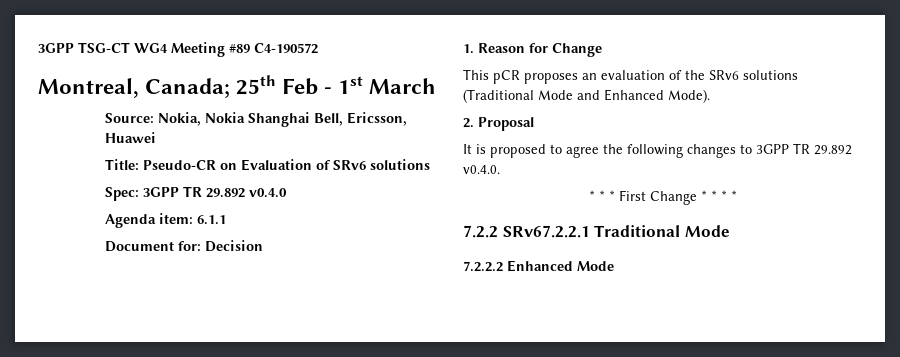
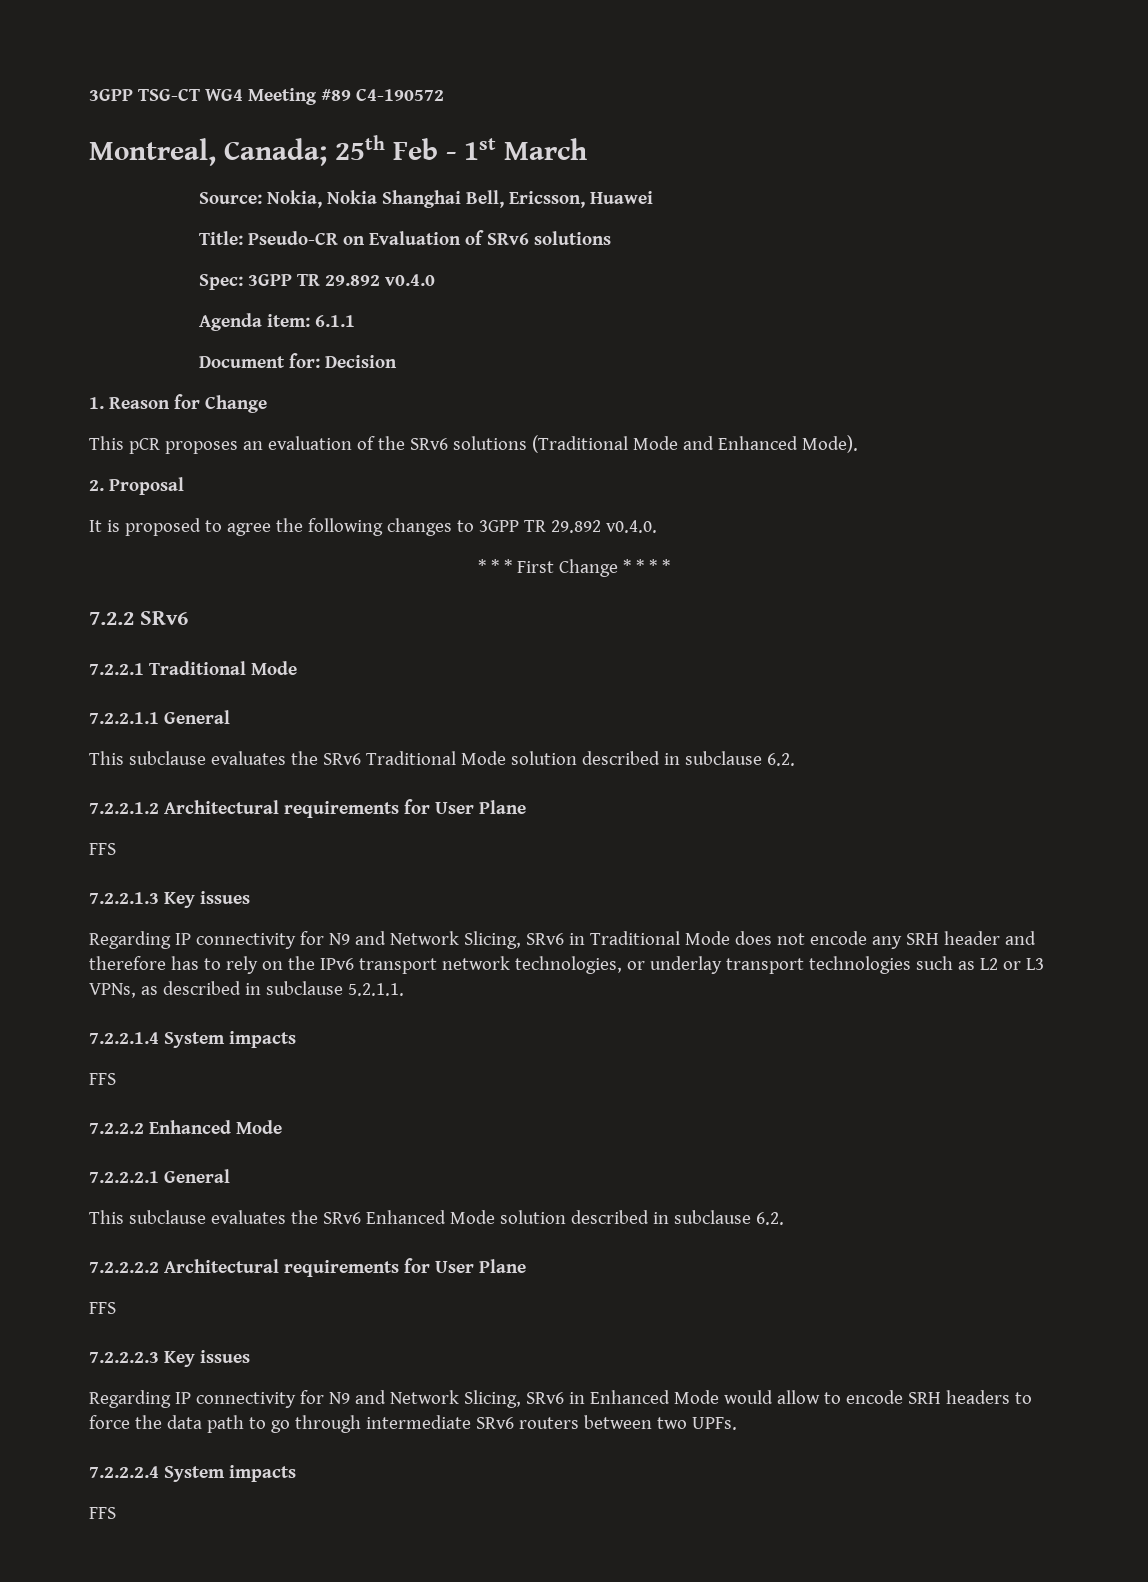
- 7.2.2 SRv67.2.2.1 Traditional Mode
+ 7.2.2 SRv6
+ 7.2.2.1 Traditional Mode
+ 7.2.2.1.1 General
+ This subclause evaluates the SRv6 Traditional Mode solution described in subclause 6.2.
+ 7.2.2.1.2 Architectural requirements for User Plane
+ FFS
+ 7.2.2.1.3 Key issues
+ Regarding IP connectivity for N9 and Network Slicing, SRv6 in Traditional Mode does not encode any SRH header and therefore has to rely on the IPv6 transport network technologies, or underlay transport technologies such as L2 or L3 VPNs, as described in subclause 5.2.1.1.
+ 7.2.2.1.4 System impacts
+ FFS
  7.2.2.2 Enhanced Mode
+ 7.2.2.2.1 General
+ This subclause evaluates the SRv6 Enhanced Mode solution described in subclause 6.2.
+ 7.2.2.2.2 Architectural requirements for User Plane
+ FFS
+ 7.2.2.2.3 Key issues
+ Regarding IP connectivity for N9 and Network Slicing, SRv6 in Enhanced Mode would allow to encode SRH headers to force the data path to go through intermediate SRv6 routers between two UPFs.
+ 7.2.2.2.4 System impacts
+ FFS

